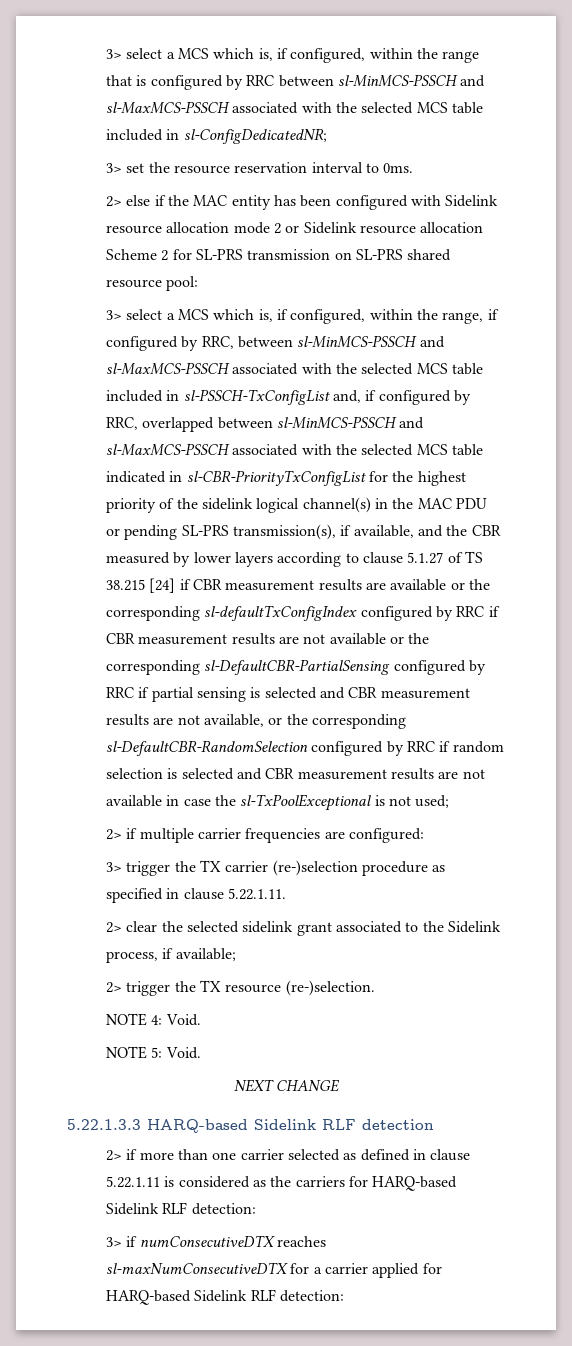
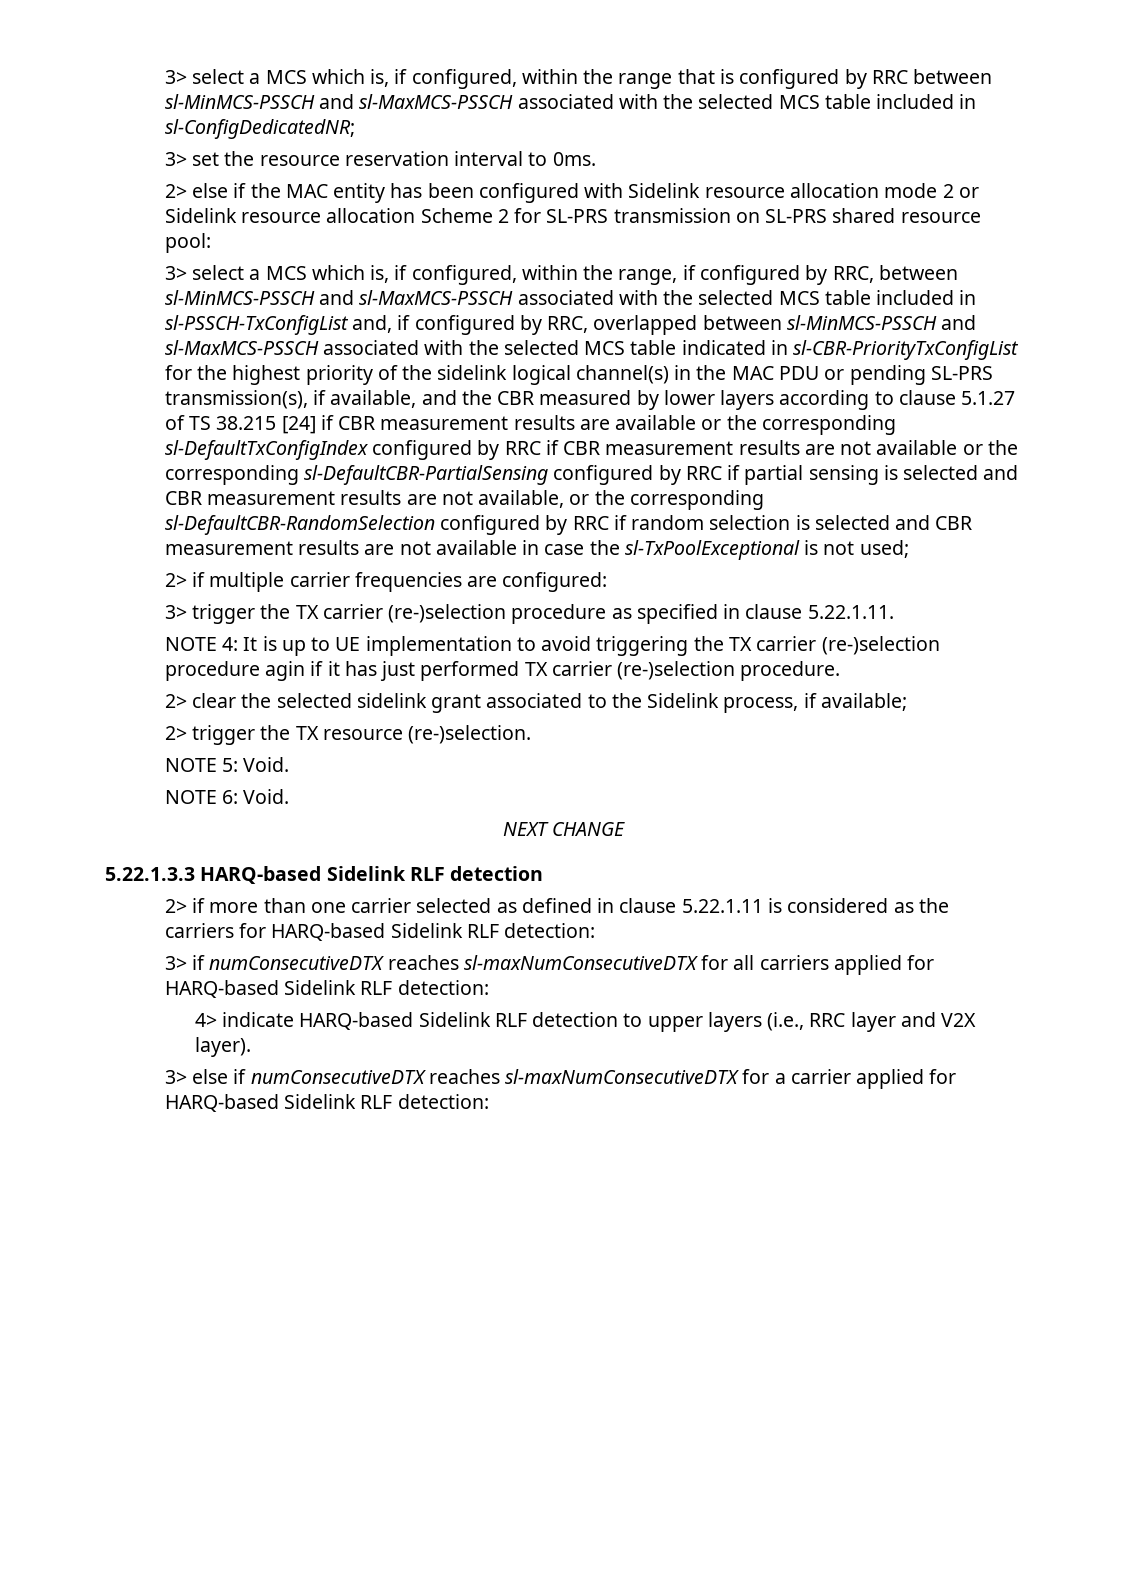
- 3> select a MCS which is, if configured, within the range, if configured by RRC, between sl-MinMCS-PSSCH and sl-MaxMCS-PSSCH associated with the selected MCS table included in sl-PSSCH-TxConfigList and, if configured by RRC, overlapped between sl-MinMCS-PSSCH and sl-MaxMCS-PSSCH associated with the selected MCS table indicated in sl-CBR-PriorityTxConfigList for the highest priority of the sidelink logical channel(s) in the MAC PDU or pending SL-PRS transmission(s), if available, and the CBR measured by lower layers according to clause 5.1.27 of TS 38.215 [24] if CBR measurement results are available or the corresponding sl-defaultTxConfigIndex configured by RRC if CBR measurement results are not available or the corresponding sl-DefaultCBR-PartialSensing configured by RRC if partial sensing is selected and CBR measurement results are not available, or the corresponding sl-DefaultCBR-RandomSelection configured by RRC if random selection is selected and CBR measurement results are not available in case the sl-TxPoolExceptional is not used;
+ 3> select a MCS which is, if configured, within the range, if configured by RRC, between sl-MinMCS-PSSCH and sl-MaxMCS-PSSCH associated with the selected MCS table included in sl-PSSCH-TxConfigList and, if configured by RRC, overlapped between sl-MinMCS-PSSCH and sl-MaxMCS-PSSCH associated with the selected MCS table indicated in sl-CBR-PriorityTxConfigList for the highest priority of the sidelink logical channel(s) in the MAC PDU or pending SL-PRS transmission(s), if available, and the CBR measured by lower layers according to clause 5.1.27 of TS 38.215 [24] if CBR measurement results are available or the corresponding sl-DefaultTxConfigIndex configured by RRC if CBR measurement results are not available or the corresponding sl-DefaultCBR-PartialSensing configured by RRC if partial sensing is selected and CBR measurement results are not available, or the corresponding sl-DefaultCBR-RandomSelection configured by RRC if random selection is selected and CBR measurement results are not available in case the sl-TxPoolExceptional is not used;
+ NOTE 4: It is up to UE implementation to avoid triggering the TX carrier (re-)selection procedure agin if it has just performed TX carrier (re-)selection procedure.
- NOTE 4: Void.
+ NOTE 5: Void.
- NOTE 5: Void.
+ NOTE 6: Void.
- 3> if numConsecutiveDTX reaches sl-maxNumConsecutiveDTX for a carrier applied for HARQ-based Sidelink RLF detection:
+ 3> if numConsecutiveDTX reaches sl-maxNumConsecutiveDTX for all carriers applied for HARQ-based Sidelink RLF detection:
+ 4> indicate HARQ-based Sidelink RLF detection to upper layers (i.e., RRC layer and V2X layer).
+ 3> else if numConsecutiveDTX reaches sl-maxNumConsecutiveDTX for a carrier applied for HARQ-based Sidelink RLF detection:

